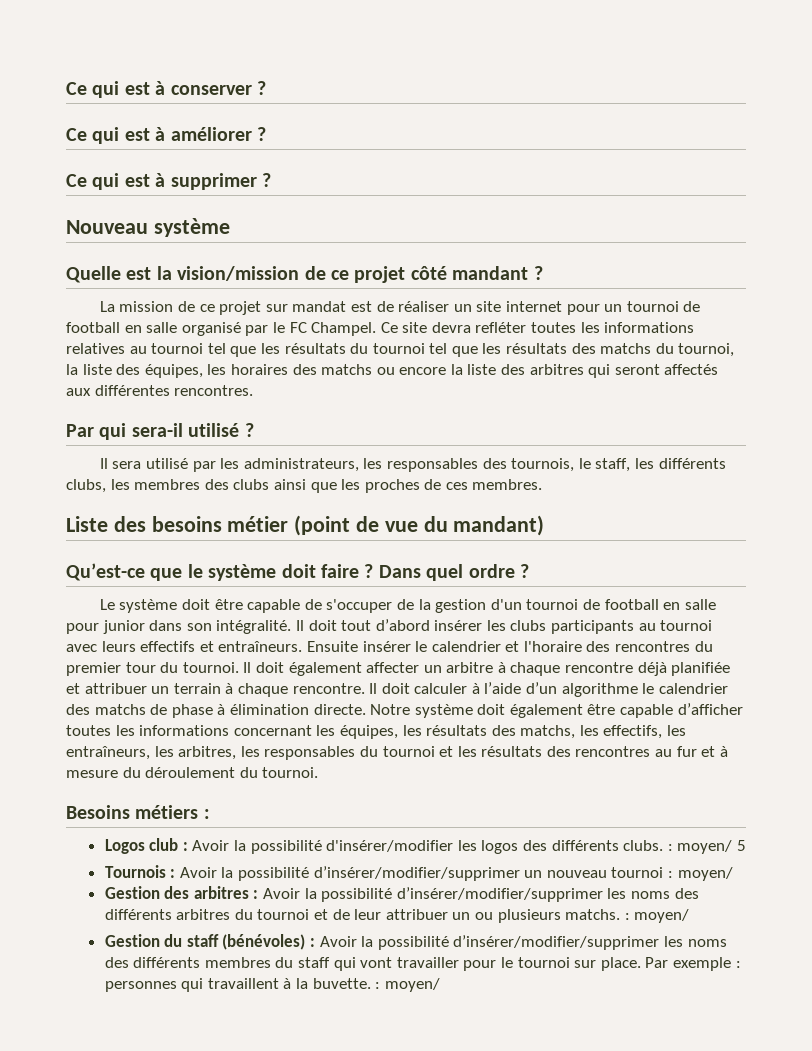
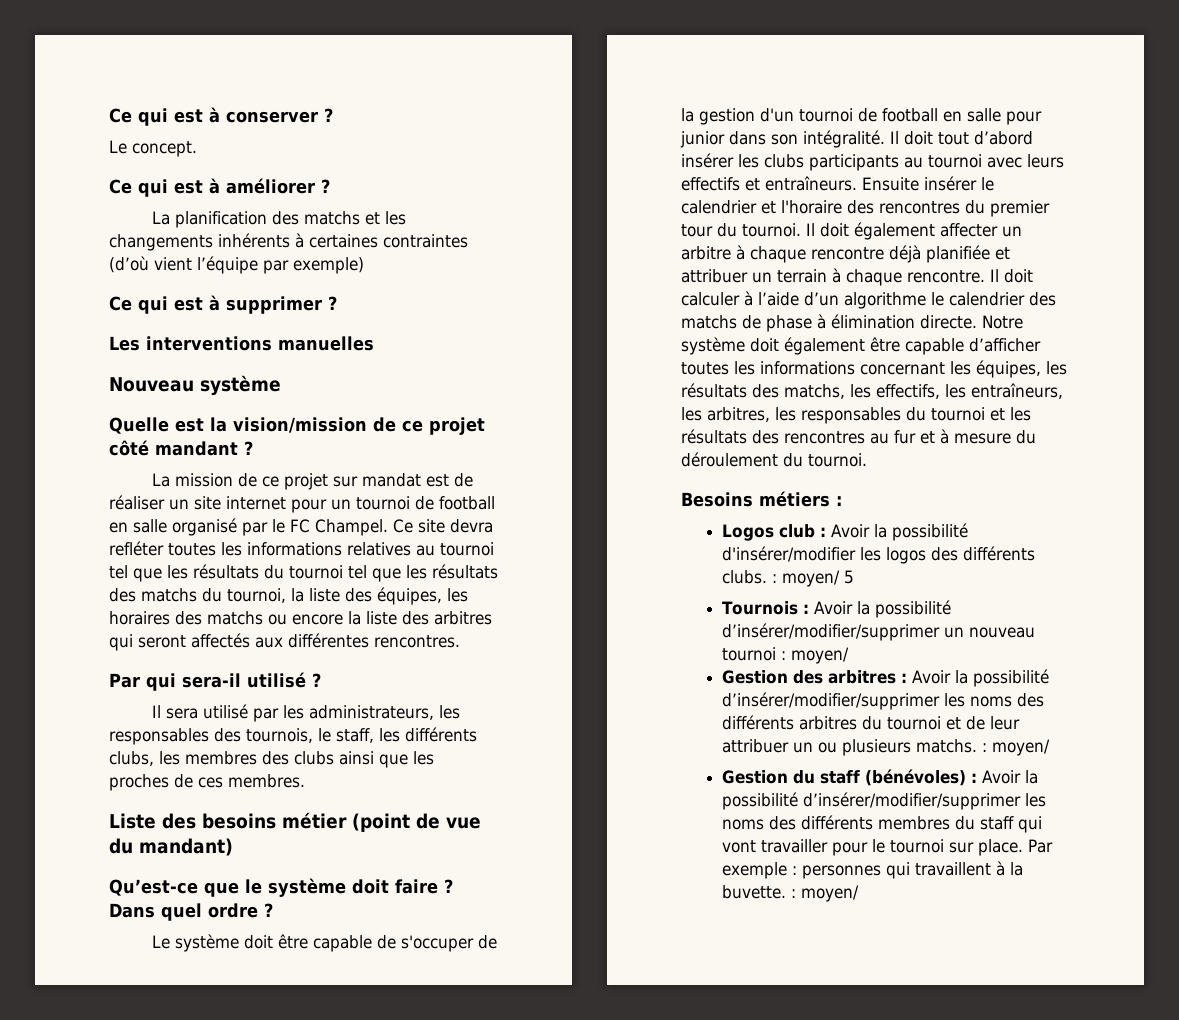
+ Le concept.
+ La planification des matchs et les changements inhérents à certaines contraintes (d’où vient l’équipe par exemple)
+ Les interventions manuelles

